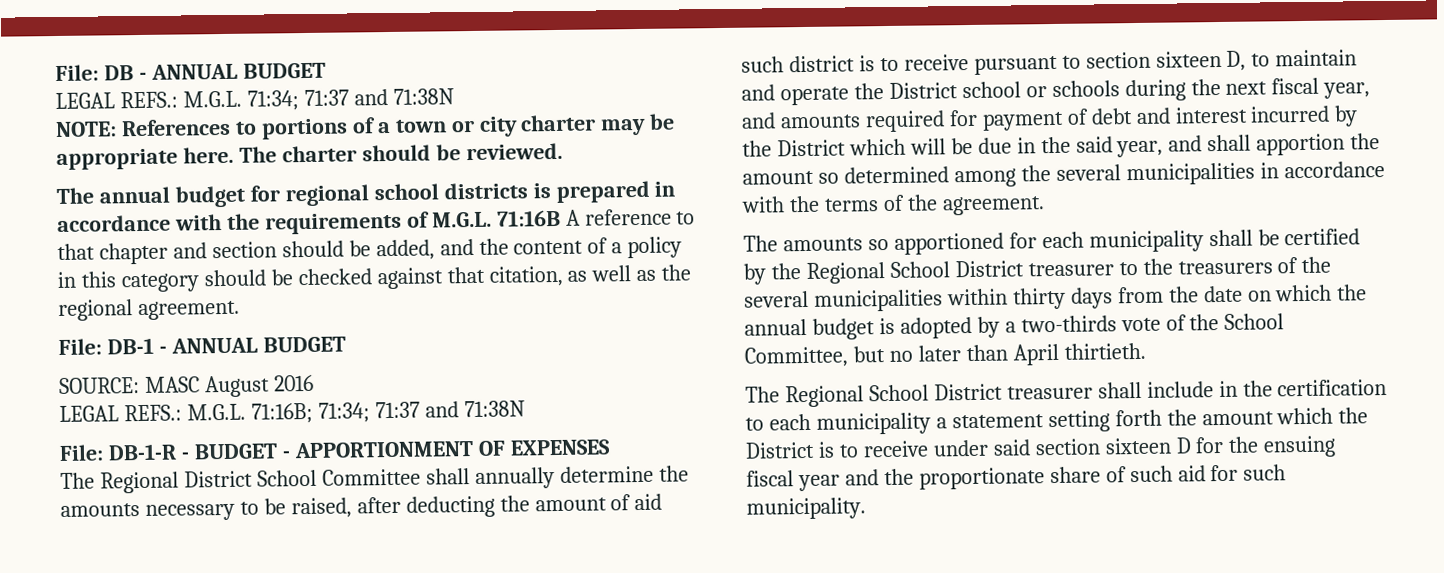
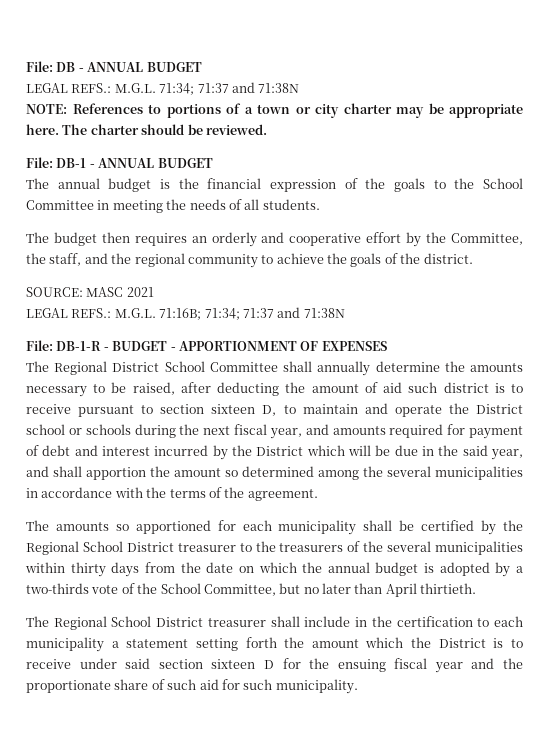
- The annual budget for regional school districts is prepared in accordance with the requirements of M.G.L. 71:16B A reference to that chapter and section should be added, and the content of a policy in this category should be checked against that citation, as well as the regional agreement.
+ The annual budget is the financial expression of the goals to the School Committee in meeting the needs of all students.
+ The budget then requires an orderly and cooperative effort by the Committee, the staff, and the regional community to achieve the goals of the district.
- SOURCE: MASC August 2016
+ SOURCE: MASC 2021

